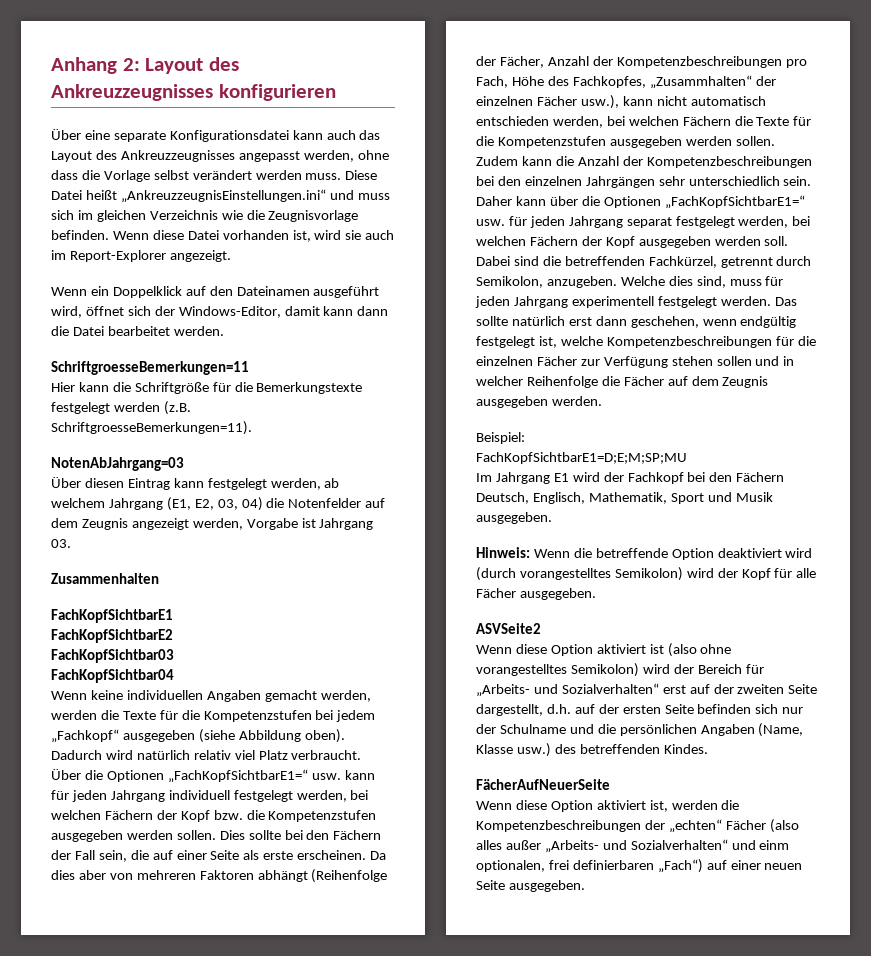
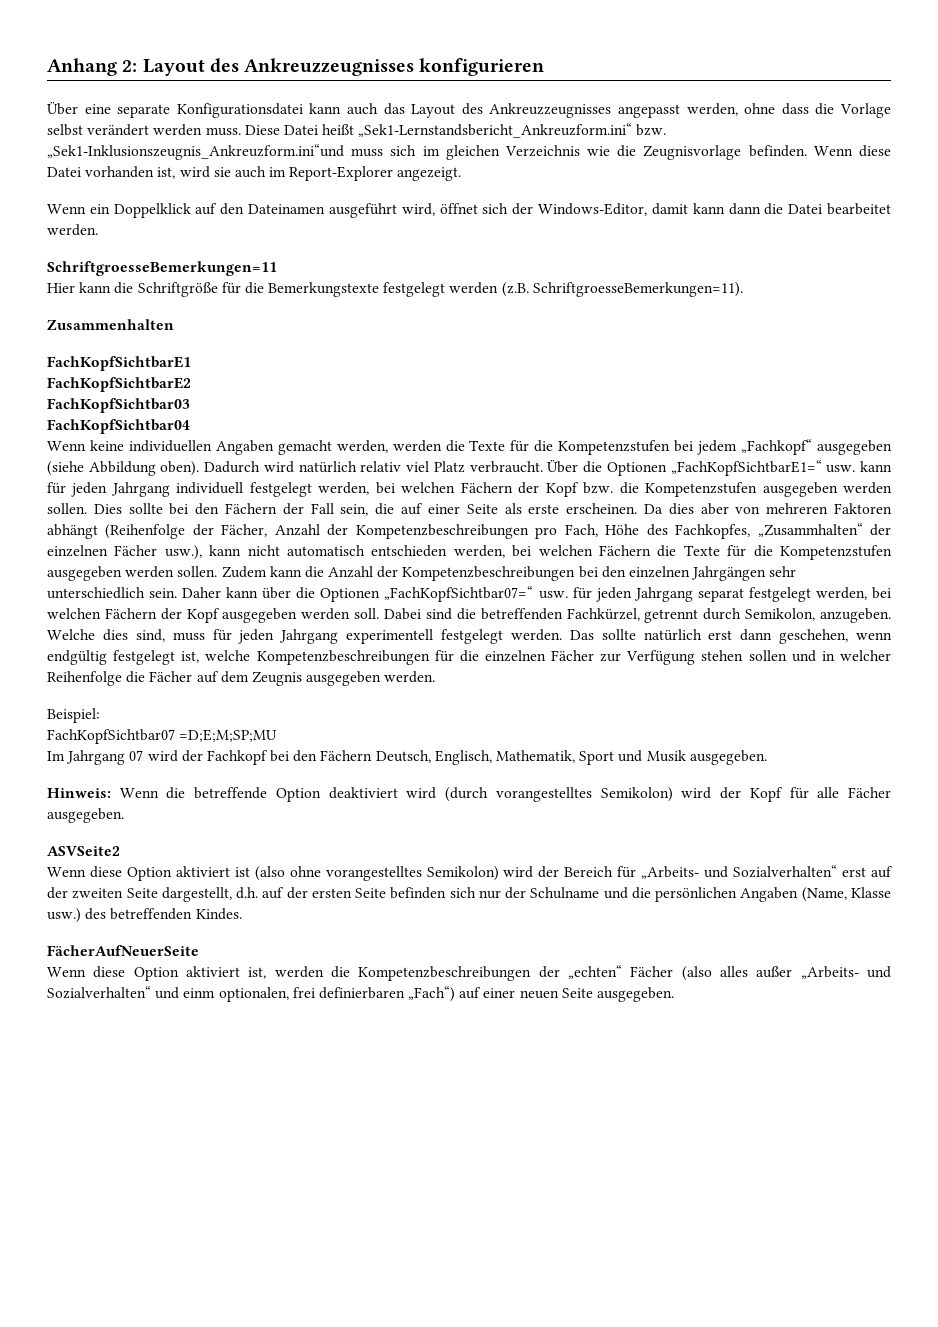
- Diese Datei heißt „AnkreuzzeugnisEinstellungen.ini“ und muss sich im gleichen Verzeichnis wie die Zeugnisvorlage befinden.
+ Diese Datei heißt „Sek1-Lernstandsbericht_Ankreuzform.ini“ bzw. „Sek1-Inklusionszeugnis_Ankreuzform.ini“und muss sich im gleichen Verzeichnis wie die Zeugnisvorlage befinden.
- NotenAbJahrgang=03
- Über diesen Eintrag kann festgelegt werden, ab welchem Jahrgang (E1, E2, 03, 04) die Notenfelder auf dem Zeugnis angezeigt werden, Vorgabe ist Jahrgang 03.
- Daher kann über die Optionen „FachKopfSichtbarE1=“ usw. für jeden Jahrgang separat festgelegt werden, bei welchen Fächern der Kopf ausgegeben werden soll.
+ Daher kann über die Optionen „FachKopfSichtbar07=“ usw. für jeden Jahrgang separat festgelegt werden, bei welchen Fächern der Kopf ausgegeben werden soll.
- FachKopfSichtbarE1=D;E;M;SP;MU
+ FachKopfSichtbar07 =D;E;M;SP;MU
- Im Jahrgang E1 wird der Fachkopf bei den Fächern Deutsch, Englisch, Mathematik, Sport und Musik ausgegeben.
+ Im Jahrgang 07 wird der Fachkopf bei den Fächern Deutsch, Englisch, Mathematik, Sport und Musik ausgegeben.

